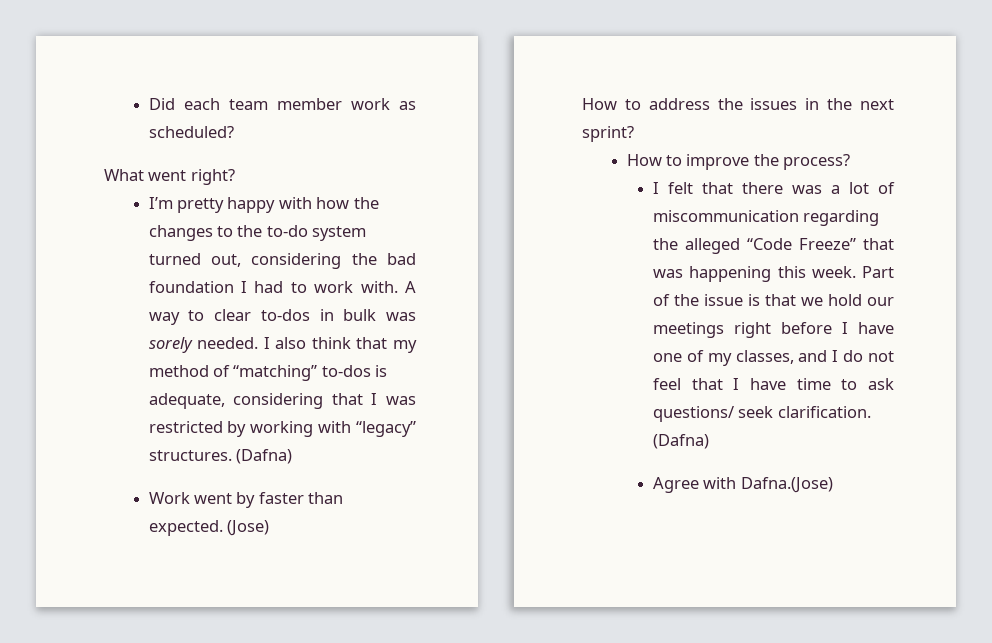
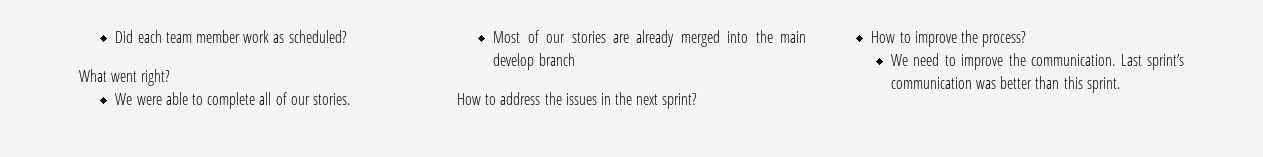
- I’m pretty happy with how the changes to the to-do system turned out, considering the bad foundation I had to work with. A way to clear to-dos in bulk was sorely needed. I also think that my method of “matching” to-dos is adequate, considering that I was restricted by working with “legacy” structures. (Dafna)
- Work went by faster than expected. (Jose)
+ We were able to complete all of our stories.
+ Most of our stories are already merged into the main develop branch
- I felt that there was a lot of miscommunication regarding the alleged “Code Freeze” that was happening this week. Part of the issue is that we hold our meetings right before I have one of my classes, and I do not feel that I have time to ask questions/ seek clarification. (Dafna)
- Agree with Dafna.(Jose)
+ We need to improve the communication. Last sprint’s communication was better than this sprint.

